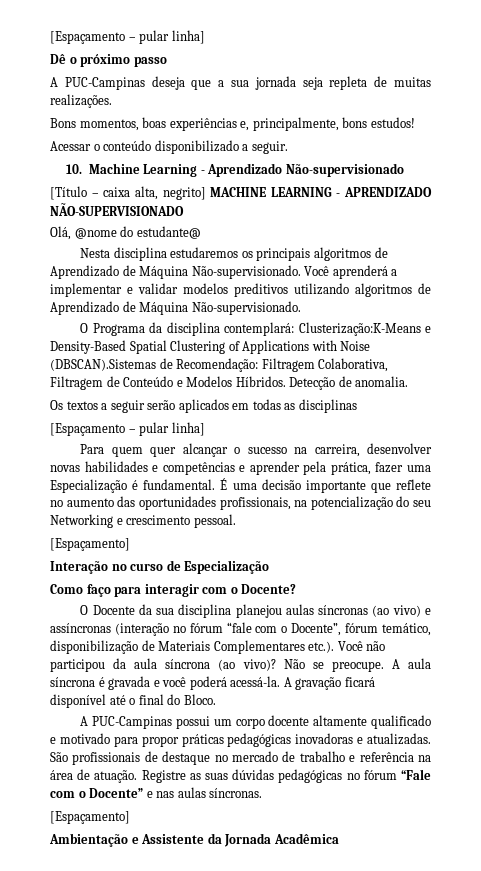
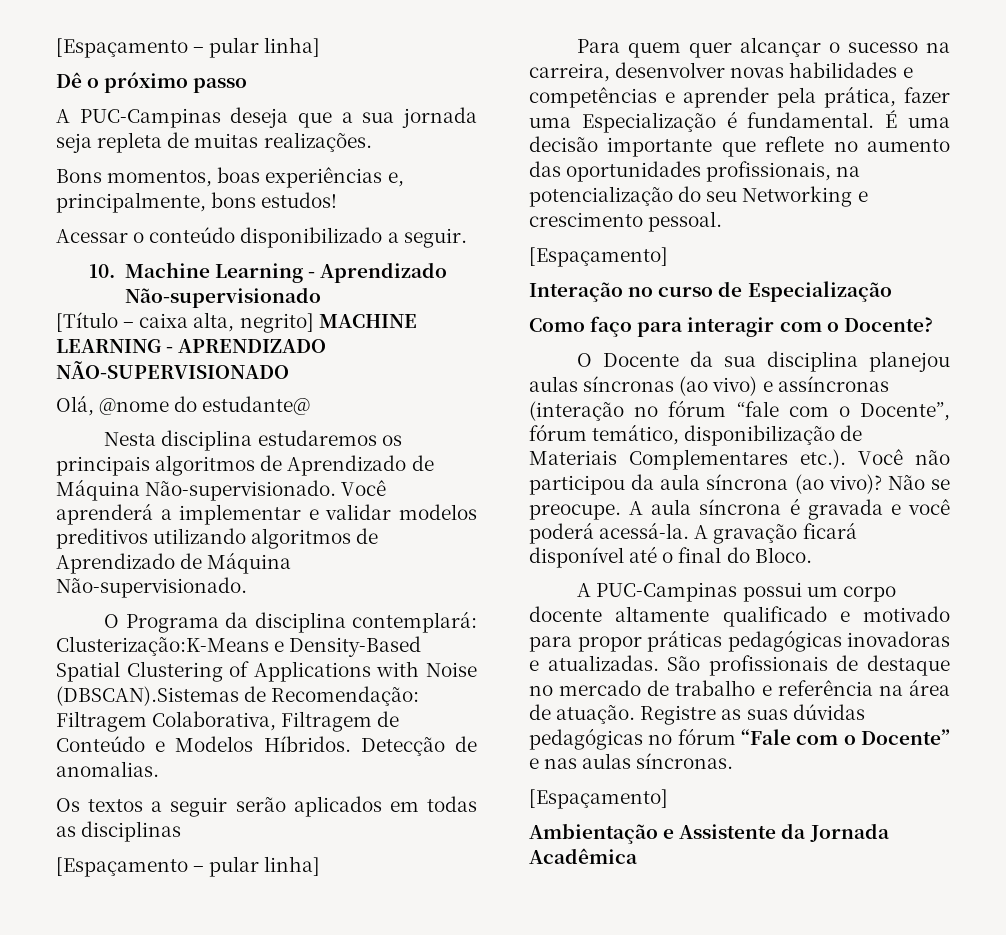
- Detecção de anomalia.
+ Detecção de anomalias.

